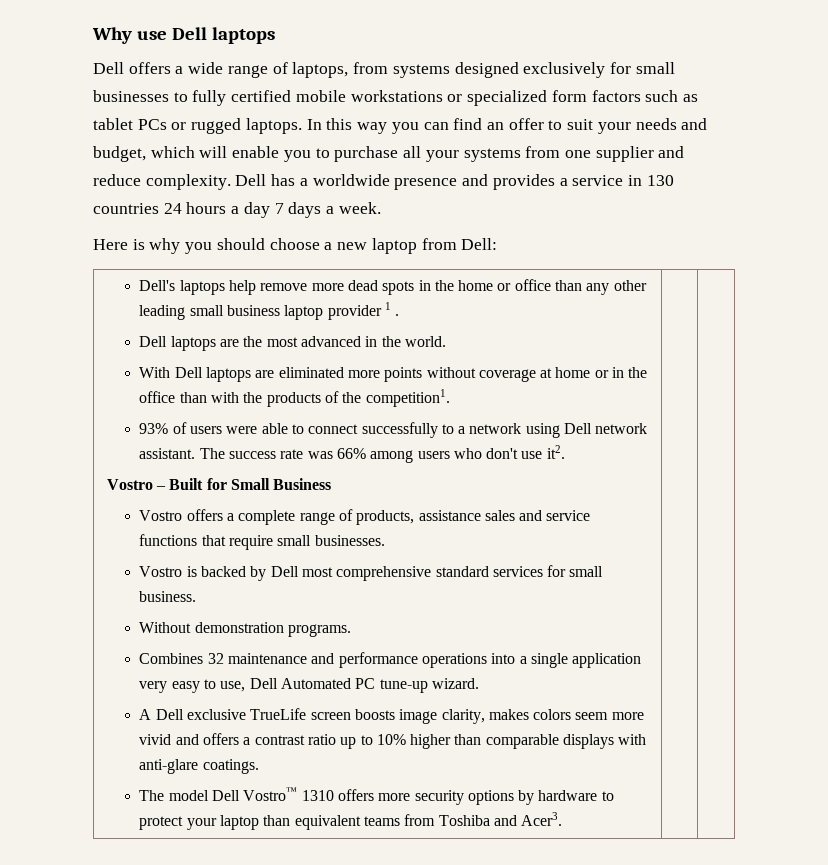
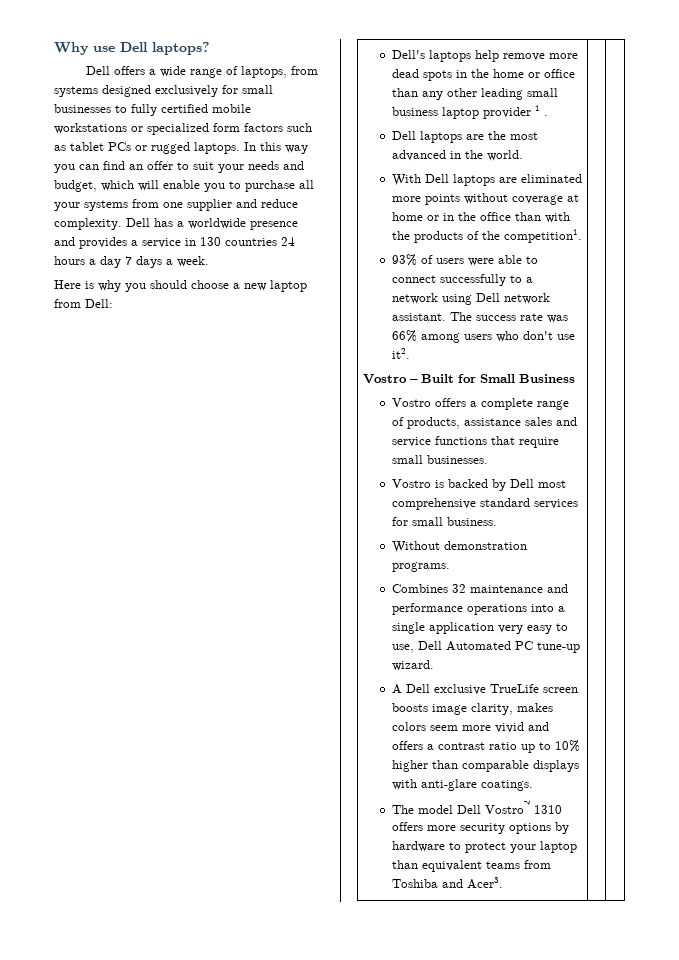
- Why use Dell laptops
+ Why use Dell laptops?

